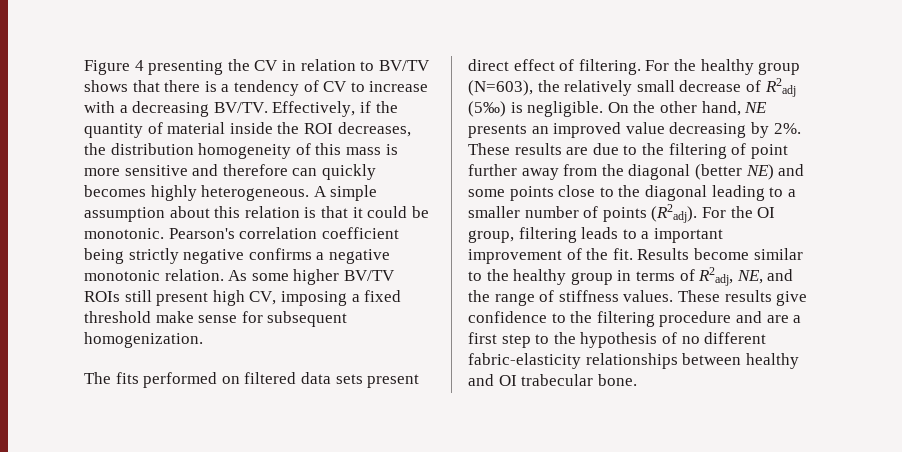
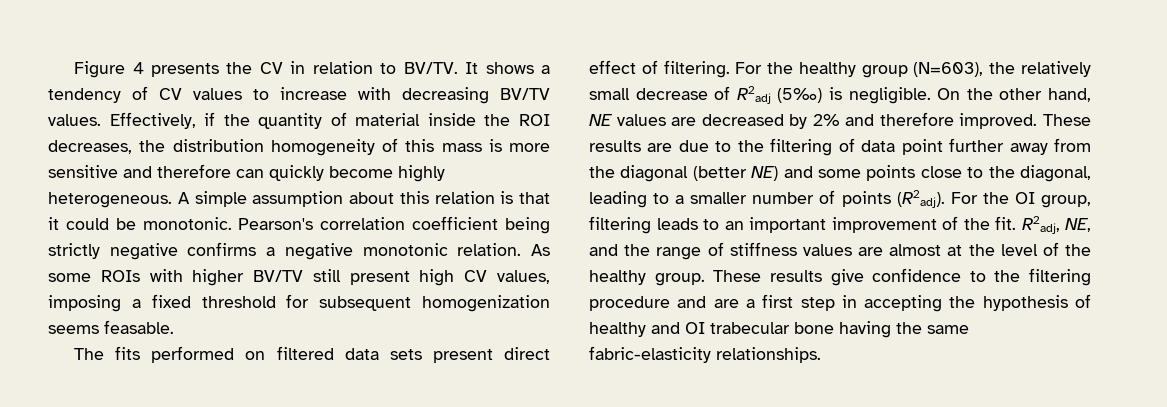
- Figure 4 presenting the CV in relation to BV/TV shows that there is a tendency of CV to increase with a decreasing BV/TV.
+ Figure 4 presents the CV in relation to BV/TV. It shows a tendency of CV values to increase with decreasing BV/TV values.
- Effectively, if the quantity of material inside the ROI decreases, the distribution homogeneity of this mass is more sensitive and therefore can quickly becomes highly heterogeneous.
+ Effectively, if the quantity of material inside the ROI decreases, the distribution homogeneity of this mass is more sensitive and therefore can quickly become highly heterogeneous.
- As some higher BV/TV ROIs still present high CV, imposing a fixed threshold make sense for subsequent homogenization.
+ As some ROIs with higher BV/TV still present high CV values, imposing a fixed threshold for subsequent homogenization seems feasable.
- On the other hand, NE presents an improved value decreasing by 2%.
+ On the other hand, NE values are decreased by 2% and therefore improved.
- These results are due to the filtering of point further away from the diagonal (better NE) and some points close to the diagonal leading to a smaller number of points (R2adj).
+ These results are due to the filtering of data point further away from the diagonal (better NE) and some points close to the diagonal, leading to a smaller number of points (R2adj).
- For the OI group, filtering leads to a important improvement of the fit.
+ For the OI group, filtering leads to an important improvement of the fit.
- Results become similar to the healthy group in terms of R2adj, NE, and the range of stiffness values.
+ R2adj, NE, and the range of stiffness values are almost at the level of the healthy group.
- These results give confidence to the filtering procedure and are a first step to the hypothesis of no different fabric-elasticity relationships between healthy and OI trabecular bone.
+ These results give confidence to the filtering procedure and are a first step in accepting the hypothesis of healthy and OI trabecular bone having the same fabric-elasticity relationships.

